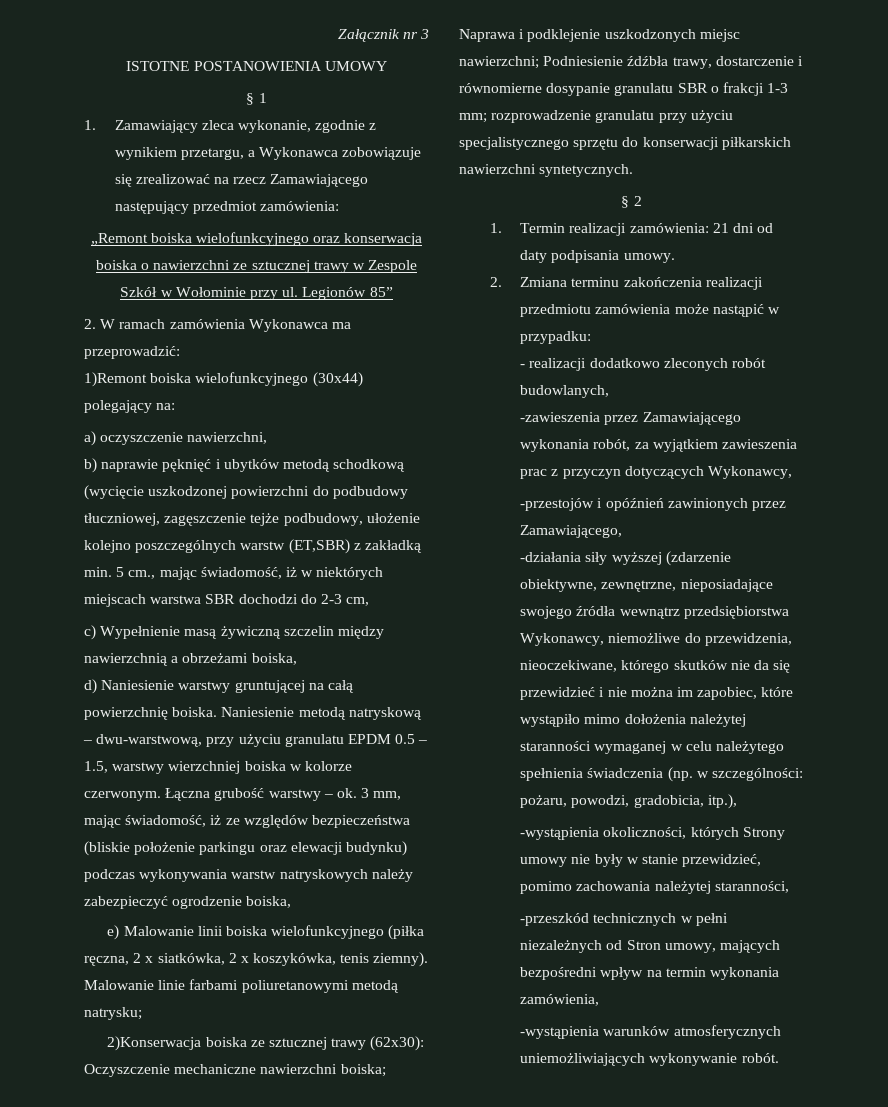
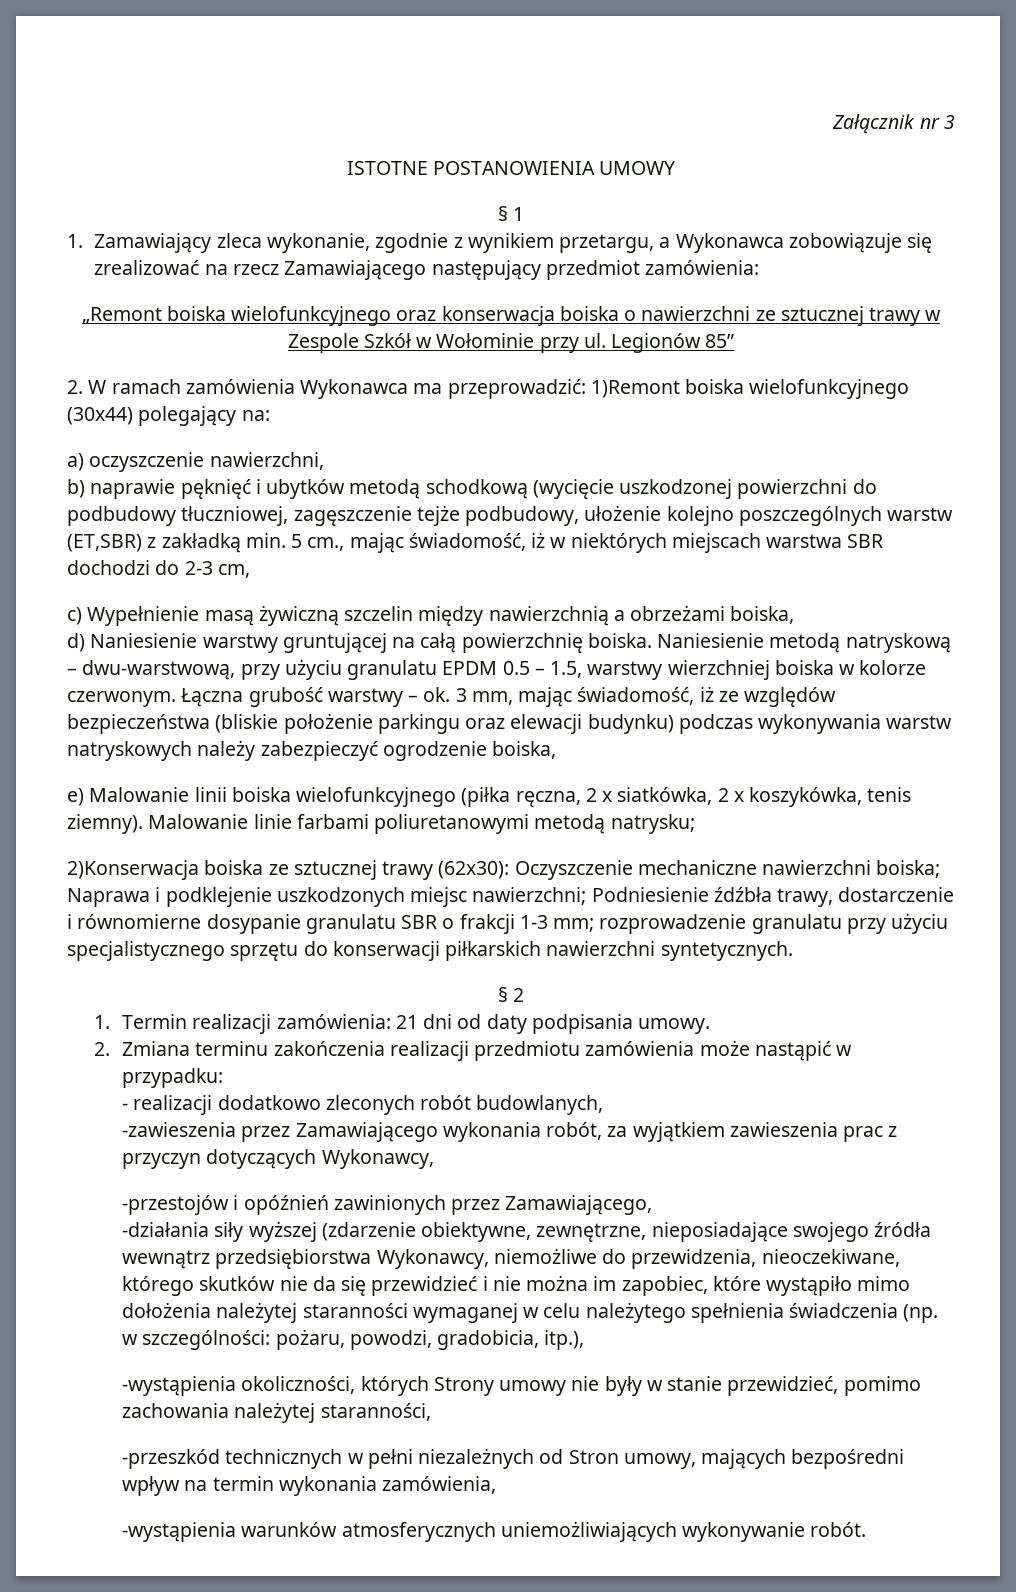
- 2. W ramach zamówienia Wykonawca ma przeprowadzić:
- 1)Remont boiska wielofunkcyjnego (30x44) polegający na:
+ 2. W ramach zamówienia Wykonawca ma przeprowadzić: 1)Remont boiska wielofunkcyjnego (30x44) polegający na:

